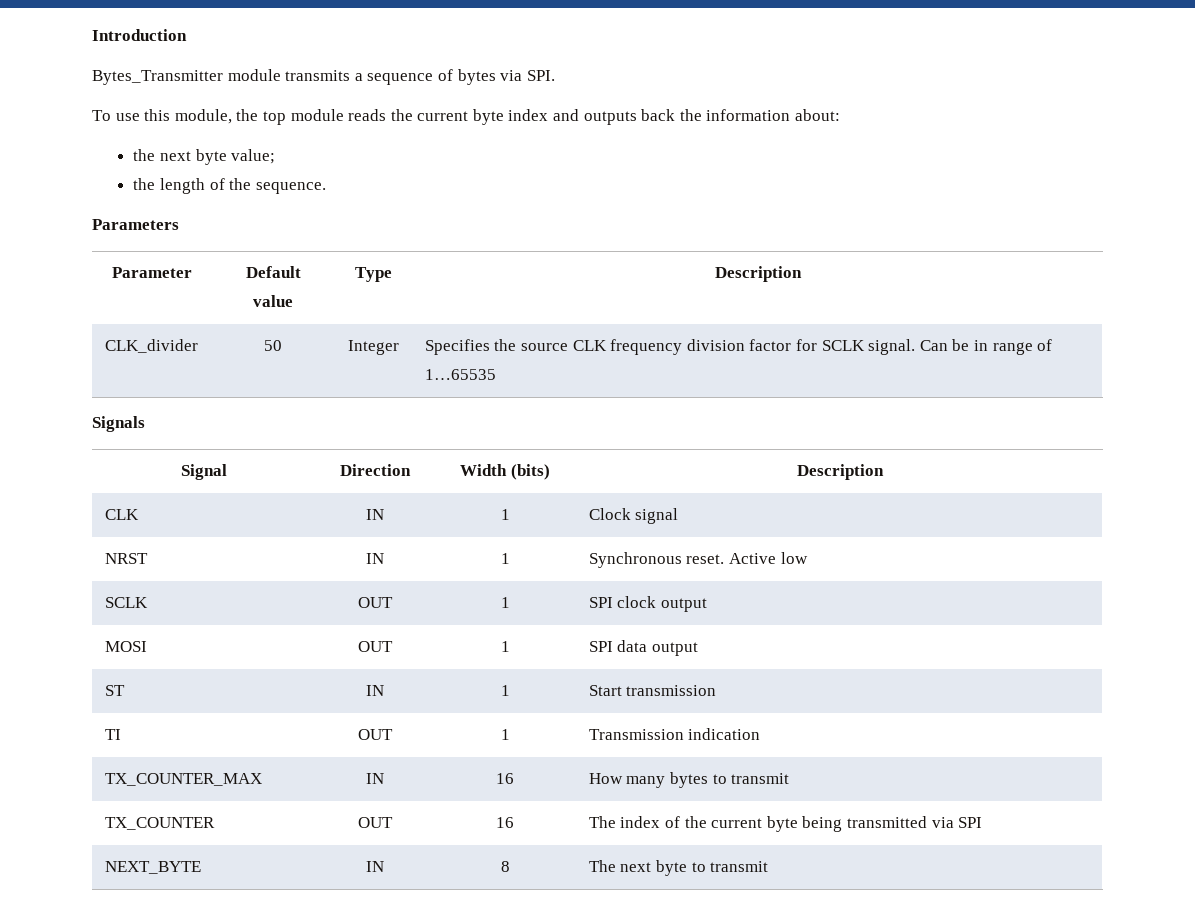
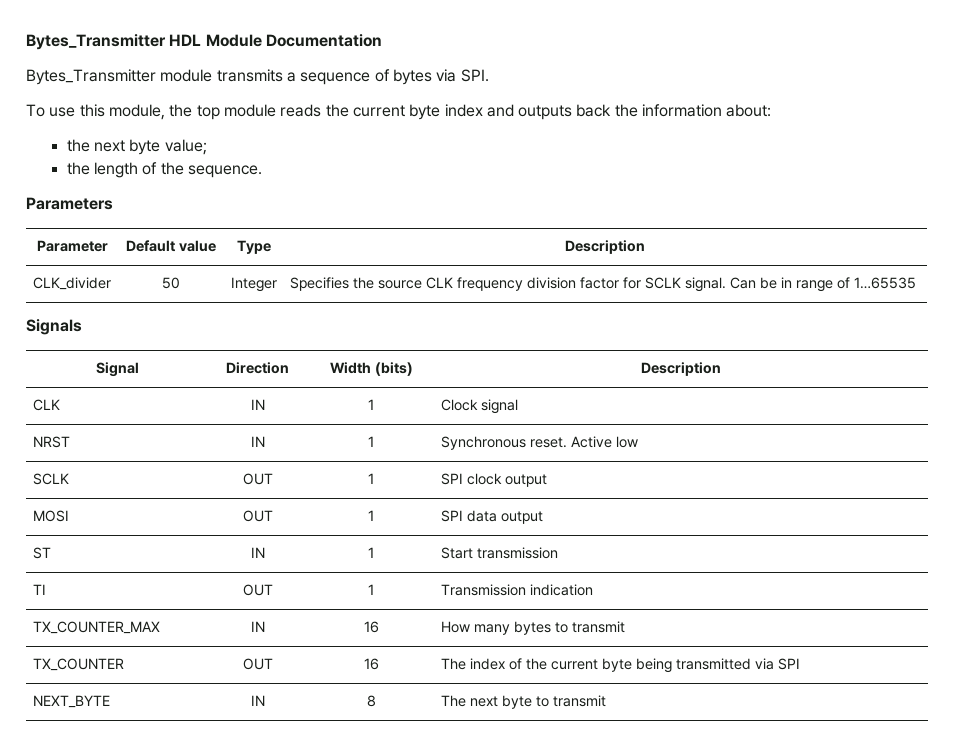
- Introduction
+ Bytes_Transmitter HDL Module Documentation

